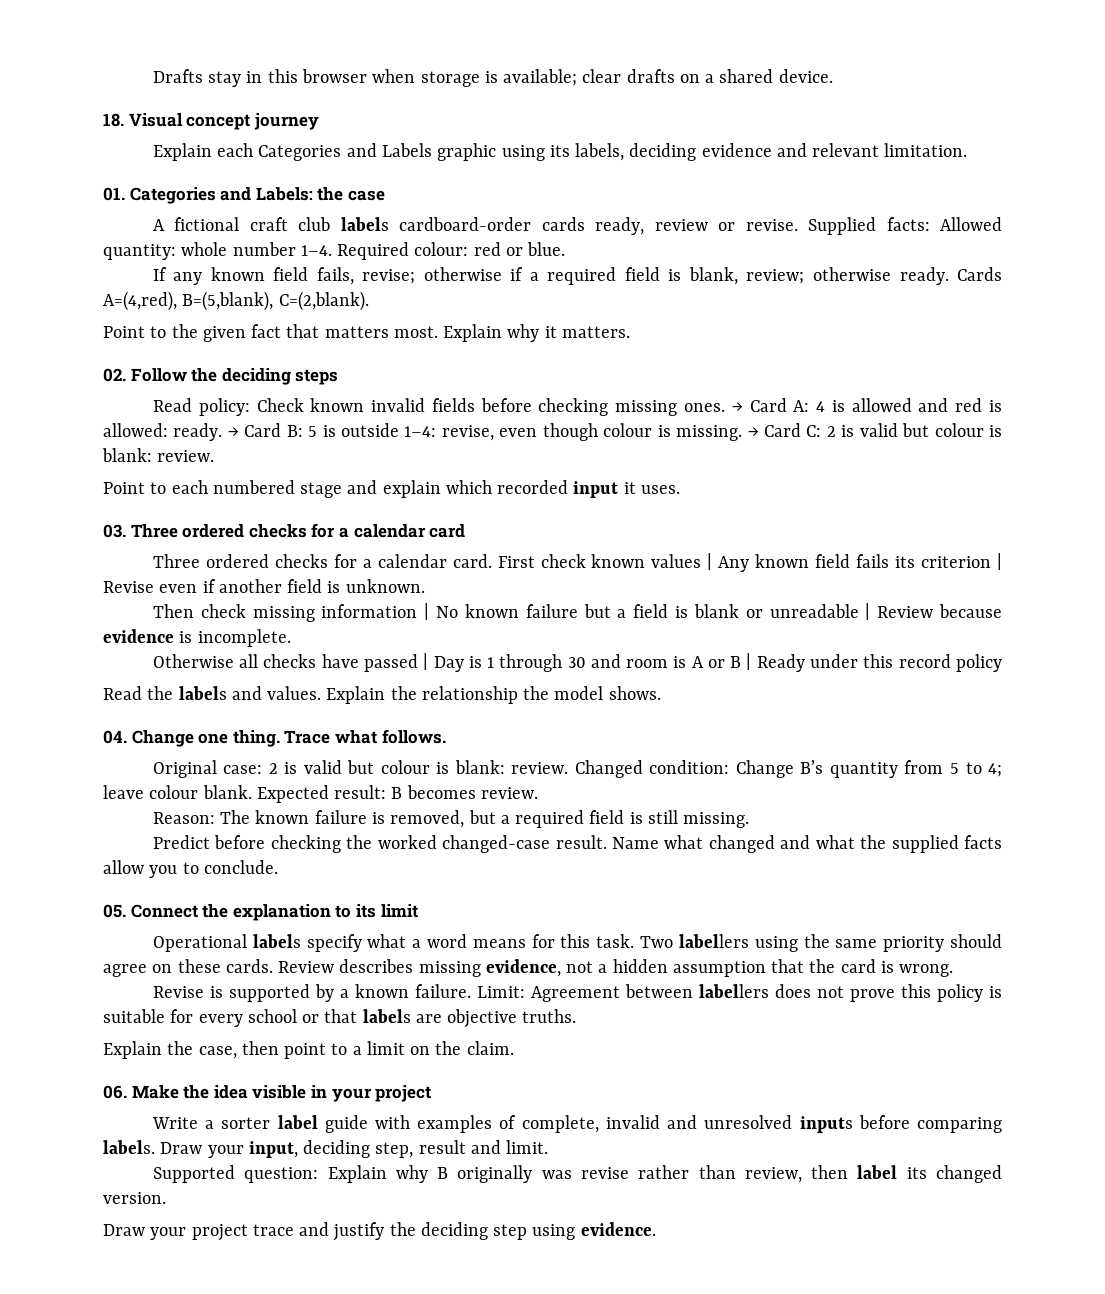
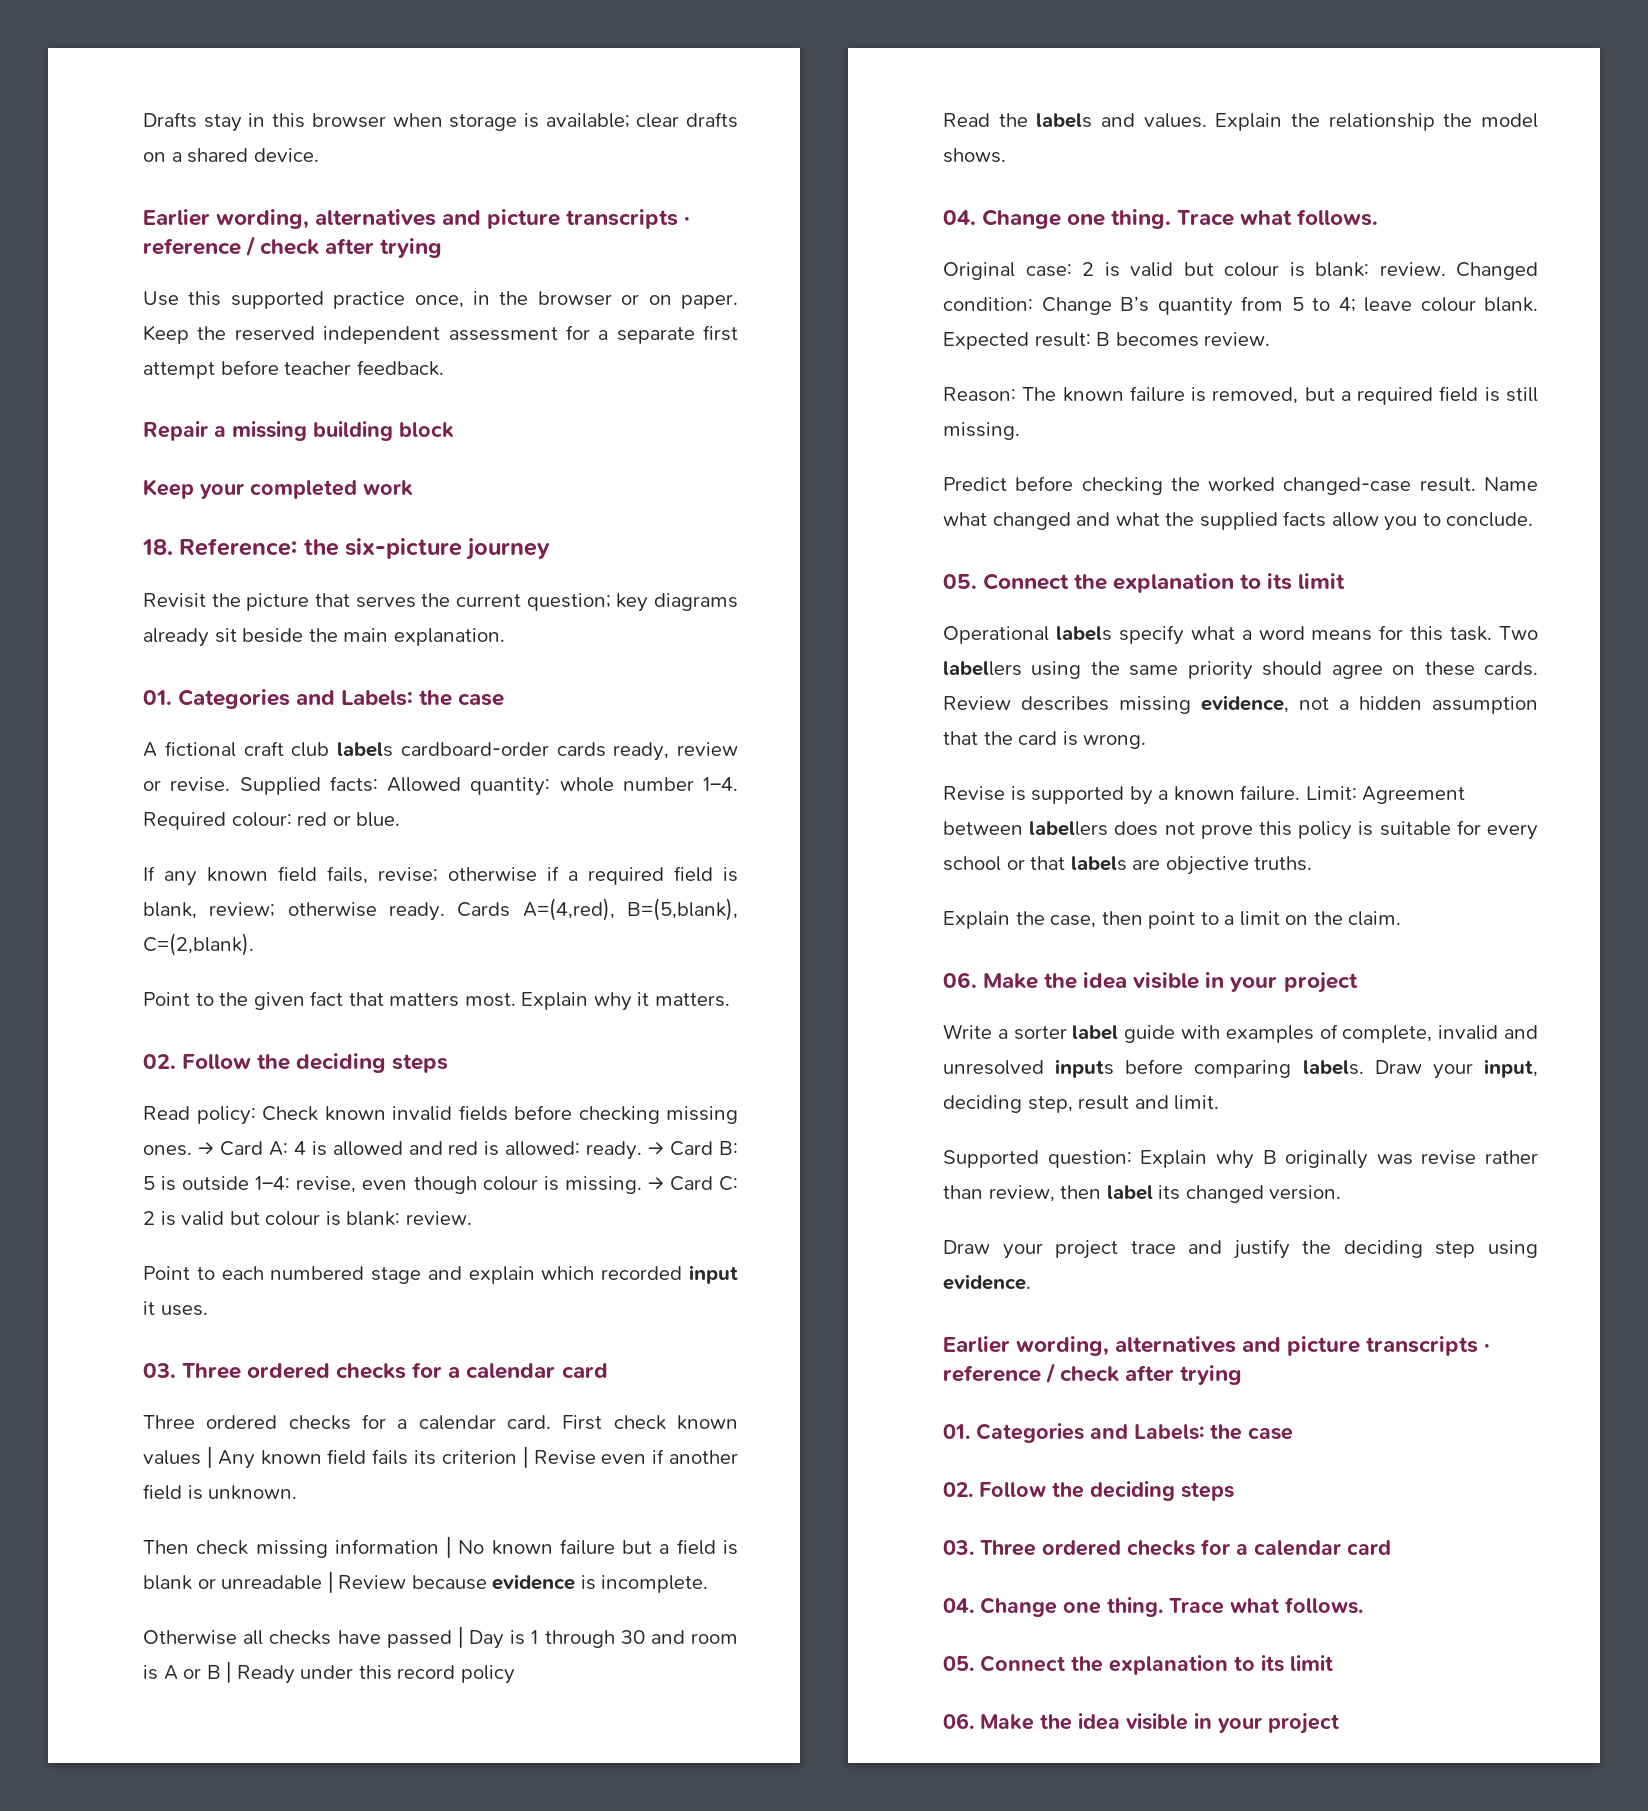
  Drafts stay in this browser when storage is available; clear drafts on a shared device.
- 18. Visual concept journey
- Explain each Categories and Labels graphic using its labels, deciding evidence and relevant limitation.
+ Earlier wording, alternatives and picture transcripts · reference / check after trying
+ Use this supported practice once, in the browser or on paper. Keep the reserved independent assessment for a separate first attempt before teacher feedback.
+ Repair a missing building block
+ Keep your completed work
+ 18. Reference: the six-picture journey
+ Revisit the picture that serves the current question; key diagrams already sit beside the main explanation.
  Draw your project trace and justify the deciding step using evidence.
+ Earlier wording, alternatives and picture transcripts · reference / check after trying
+ 01. Categories and Labels: the case
+ 02. Follow the deciding steps
+ 03. Three ordered checks for a calendar card
+ 04. Change one thing. Trace what follows.
+ 05. Connect the explanation to its limit
+ 06. Make the idea visible in your project

